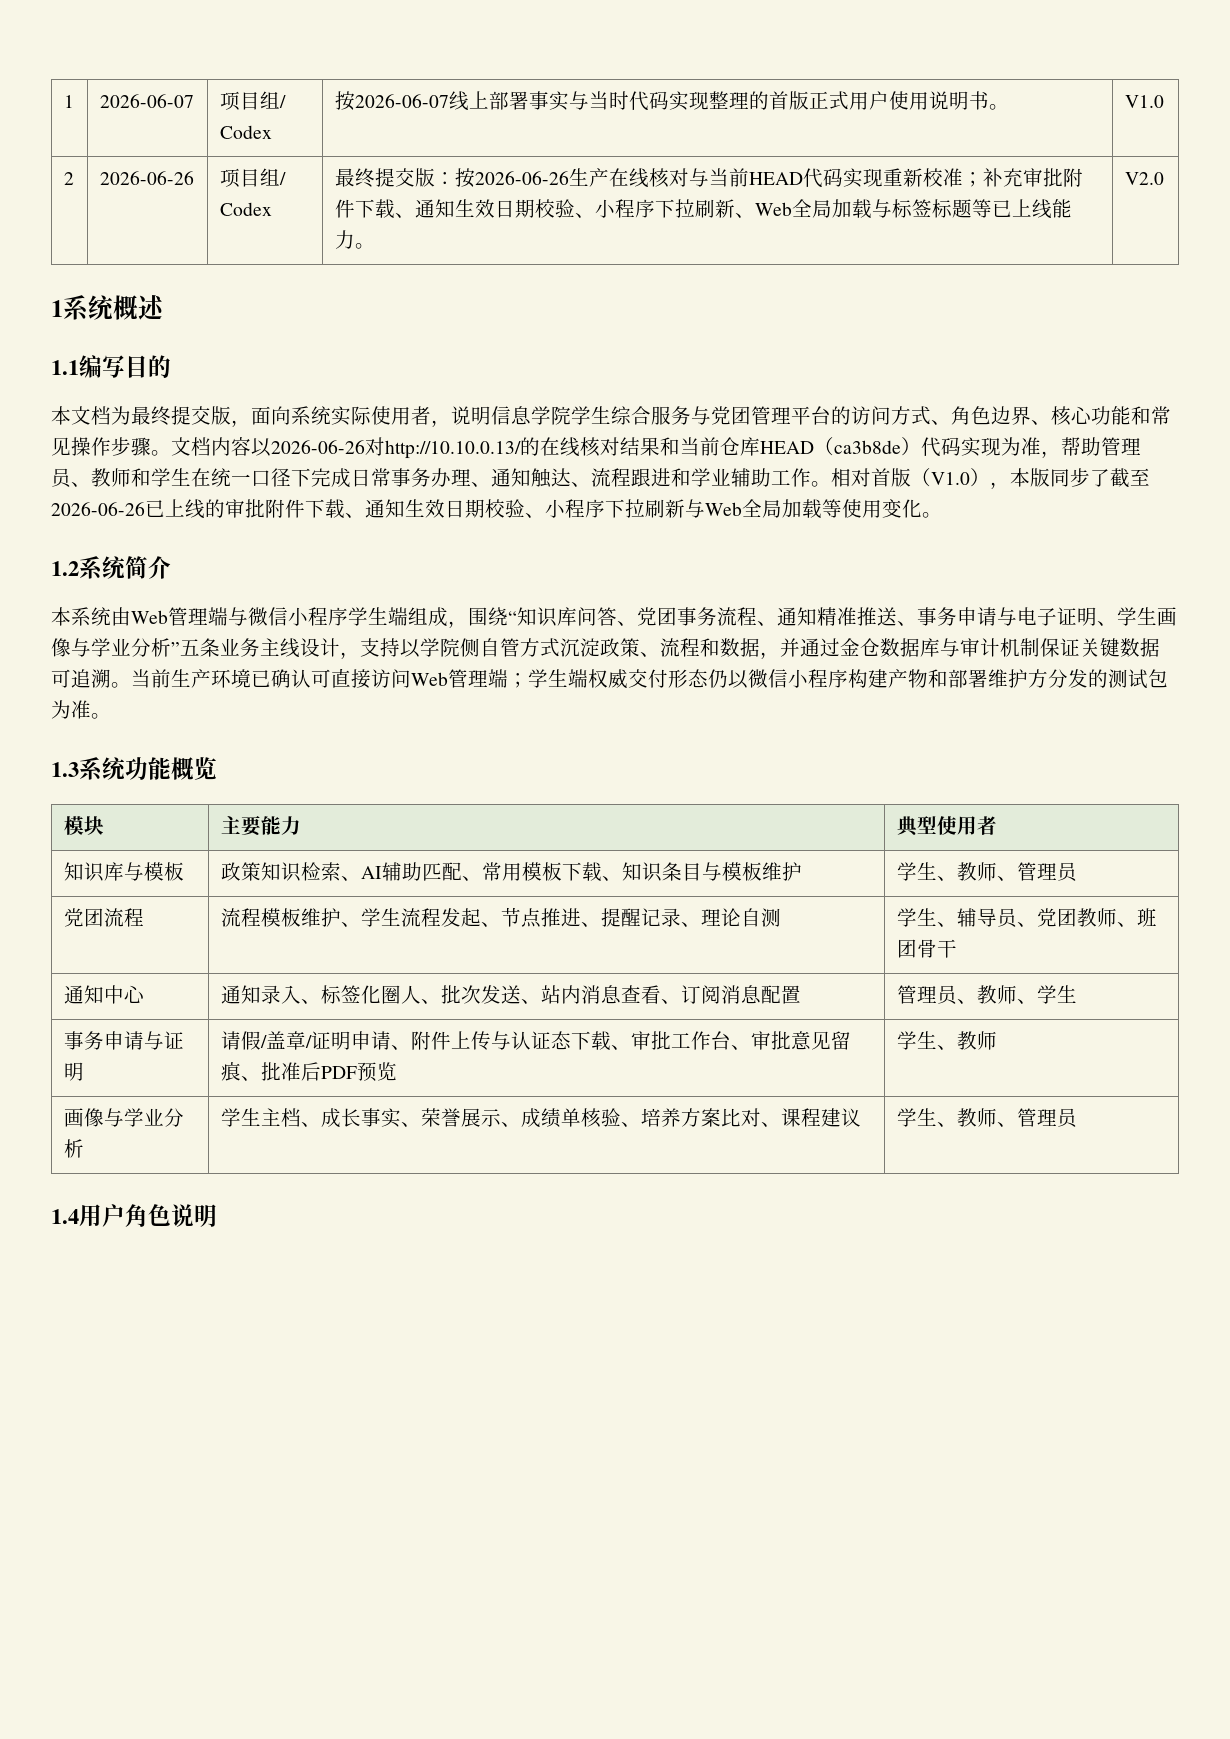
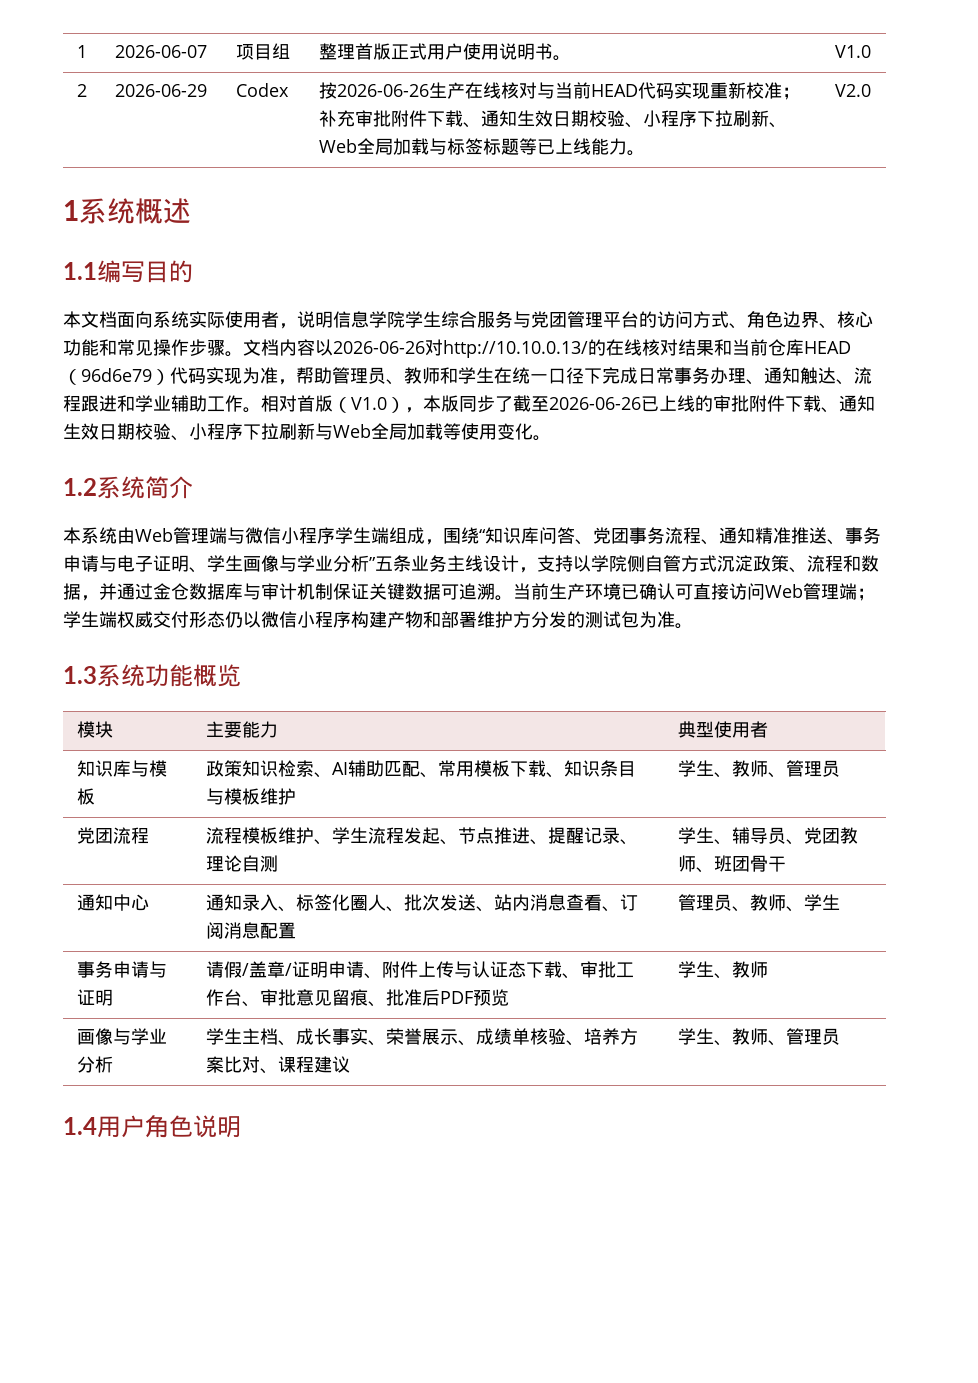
- 1 | 2026-06-07 | 项目组/ Codex | 按2026-06-07线上部署事实与当时代码实现整理的首版正式用户使用说明书。 | V1.0
+ 1 | 2026-06-07 | 项目组 | 整理首版正式用户使用说明书。 | V1.0
- 2026-06-26 | 项目组/ Codex | 最终提交版：按2026-06-26生产在线核对与当前HEAD代码实现重新校准；补充审批附件下载、通知生效日期校验、小程序下拉刷新、Web全局加载与标签标题等已上线能力。
+ 2026-06-29 | Codex | 按2026-06-26生产在线核对与当前HEAD代码实现重新校准；补充审批附件下载、通知生效日期校验、小程序下拉刷新、Web全局加载与标签标题等已上线能力。
- 本文档为最终提交版，面向系统实际使用者，说明信息学院学生综合服务与党团管理平台的访问方式、角色边界、核心功能和常见操作步骤。
+ 本文档面向系统实际使用者，说明信息学院学生综合服务与党团管理平台的访问方式、角色边界、核心功能和常见操作步骤。
- 文档内容以2026-06-26对http://10.10.0.13/的在线核对结果和当前仓库HEAD（ca3b8de）代码实现为准，帮助管理员、教师和学生在统一口径下完成日常事务办理、通知触达、流程跟进和学业辅助工作。
+ 文档内容以2026-06-26对http://10.10.0.13/的在线核对结果和当前仓库HEAD（96d6e79）代码实现为准，帮助管理员、教师和学生在统一口径下完成日常事务办理、通知触达、流程跟进和学业辅助工作。

